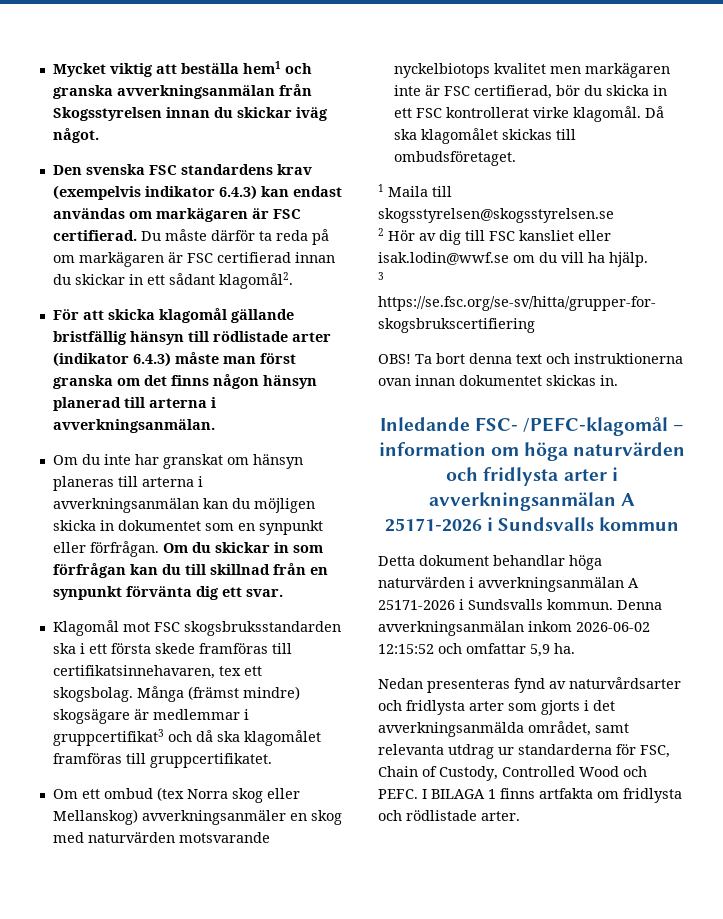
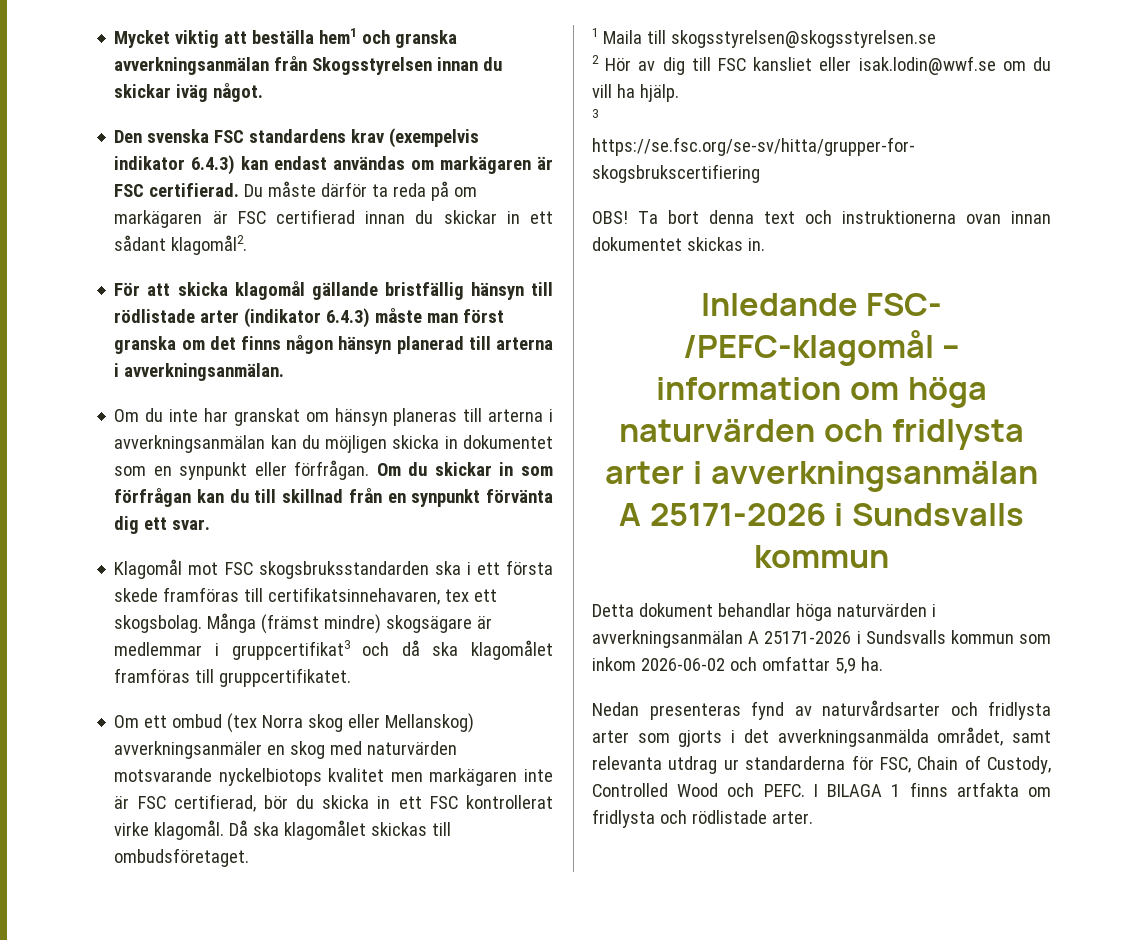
- Detta dokument behandlar höga naturvärden i avverkningsanmälan A 25171-2026 i Sundsvalls kommun. Denna avverkningsanmälan inkom 2026-06-02 12:15:52 och omfattar 5,9 ha.
+ Detta dokument behandlar höga naturvärden i avverkningsanmälan A 25171-2026 i Sundsvalls kommun som inkom 2026-06-02 och omfattar 5,9 ha.

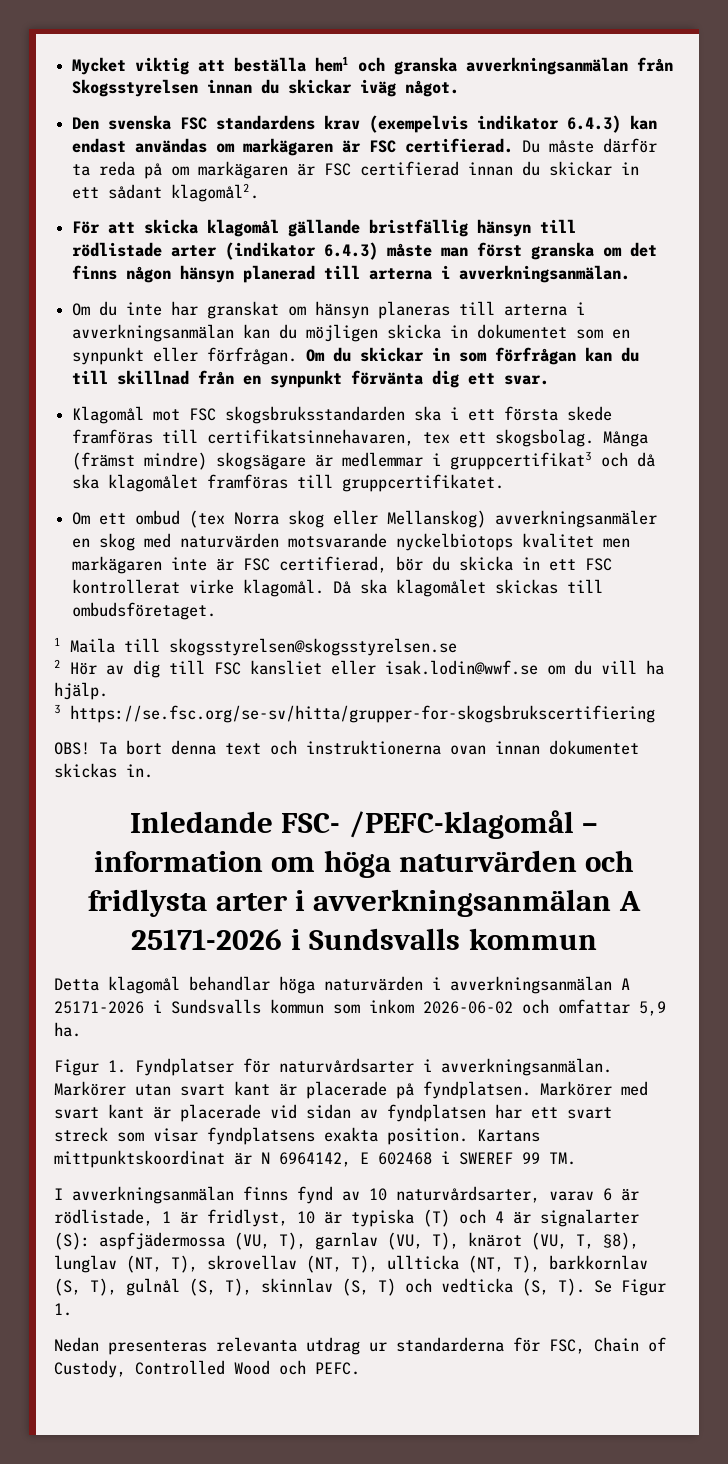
- Detta dokument behandlar höga naturvärden i avverkningsanmälan A 25171-2026 i Sundsvalls kommun som inkom 2026-06-02 och omfattar 5,9 ha.
+ Detta klagomål behandlar höga naturvärden i avverkningsanmälan A 25171-2026 i Sundsvalls kommun som inkom 2026-06-02 och omfattar 5,9 ha.
- Nedan presenteras fynd av naturvårdsarter och fridlysta arter som gjorts i det avverkningsanmälda området, samt relevanta utdrag ur standarderna för FSC, Chain of Custody, Controlled Wood och PEFC. I BILAGA 1 finns artfakta om fridlysta och rödlistade arter.
+ Figur 1. Fyndplatser för naturvårdsarter i avverkningsanmälan. Markörer utan svart kant är placerade på fyndplatsen. Markörer med svart kant är placerade vid sidan av fyndplatsen har ett svart streck som visar fyndplatsens exakta position. Kartans mittpunktskoordinat är N 6964142, E 602468 i SWEREF 99 TM.
+ I avverkningsanmälan finns fynd av 10 naturvårdsarter, varav 6 är rödlistade, 1 är fridlyst, 10 är typiska (T) och 4 är signalarter (S): aspfjädermossa (VU, T), garnlav (VU, T), knärot (VU, T, §8), lunglav (NT, T), skrovellav (NT, T), ullticka (NT, T), barkkornlav (S, T), gulnål (S, T), skinnlav (S, T) och vedticka (S, T). Se Figur 1.
+ Nedan presenteras relevanta utdrag ur standarderna för FSC, Chain of Custody, Controlled Wood och PEFC.

